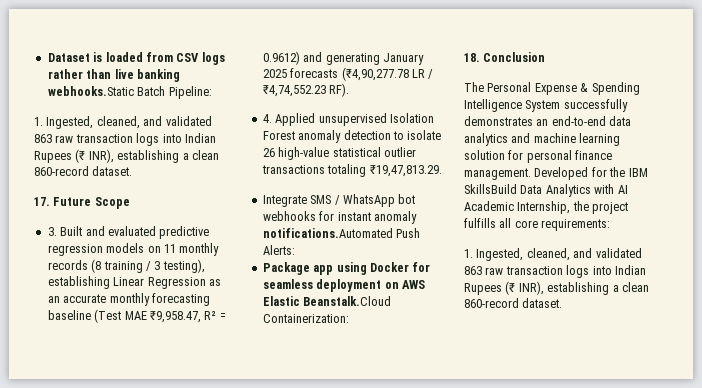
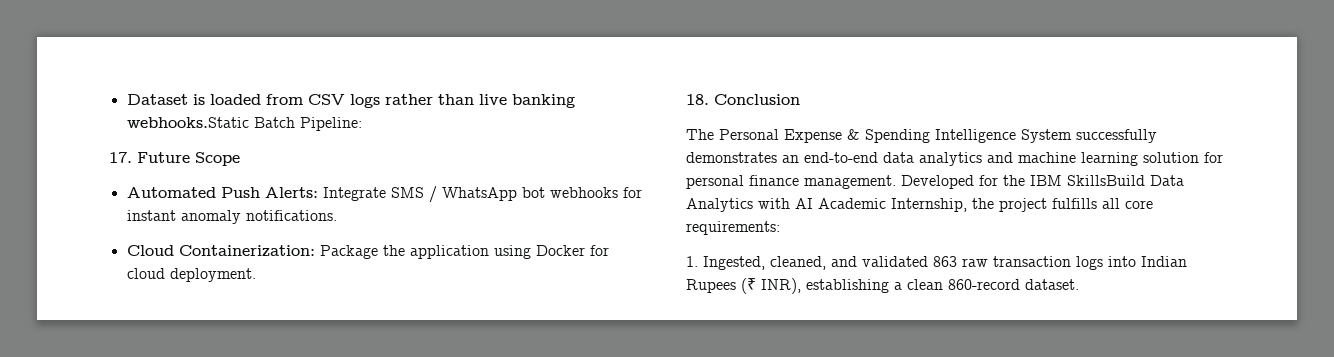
  Dataset is loaded from CSV logs rather than live banking webhooks.Static Batch Pipeline:
- 1. Ingested, cleaned, and validated 863 raw transaction logs into Indian Rupees (₹ INR), establishing a clean 860-record dataset.
  17. Future Scope
- 3. Built and evaluated predictive regression models on 11 monthly records (8 training / 3 testing), establishing Linear Regression as an accurate monthly forecasting baseline (Test MAE ₹9,958.47, R² = 0.9612) and generating January 2025 forecasts (₹4,90,277.78 LR / ₹4,74,552.23 RF).
- 4. Applied unsupervised Isolation Forest anomaly detection to isolate 26 high-value statistical outlier transactions totaling ₹19,47,813.29.
- Integrate SMS / WhatsApp bot webhooks for instant anomaly notifications.Automated Push Alerts:
- Package app using Docker for seamless deployment on AWS Elastic Beanstalk.Cloud Containerization:
+ Automated Push Alerts: Integrate SMS / WhatsApp bot webhooks for instant anomaly notifications.
+ Cloud Containerization: Package the application using Docker for cloud deployment.

